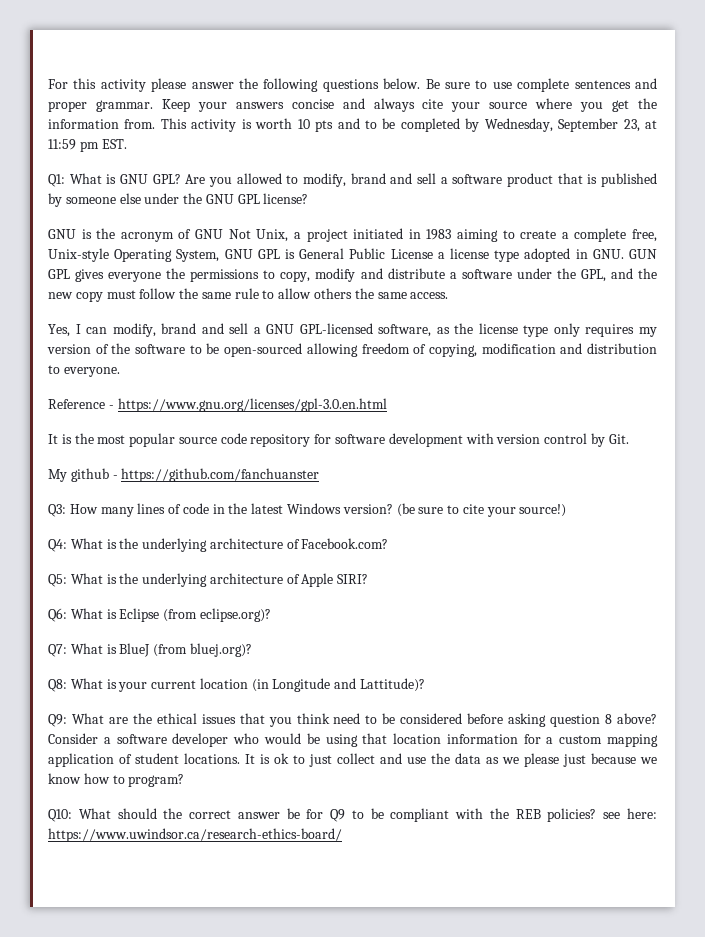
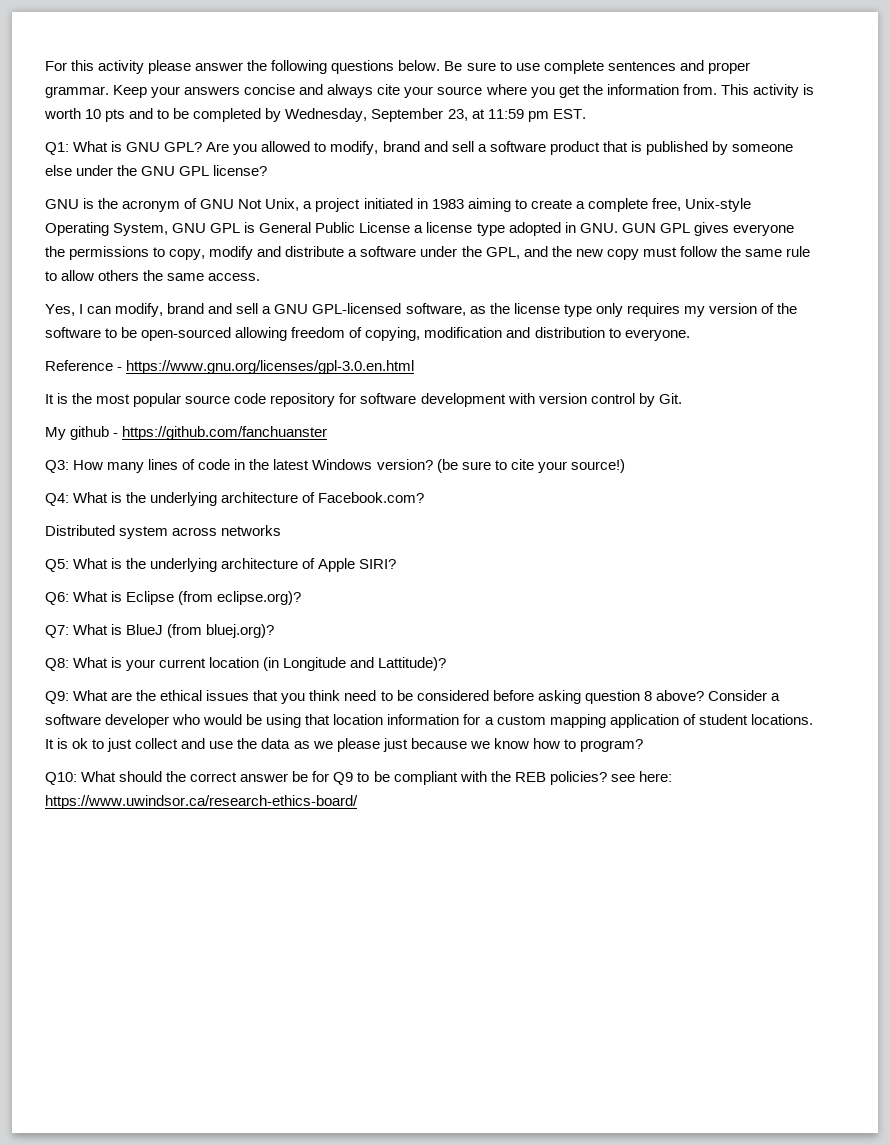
+ Distributed system across networks

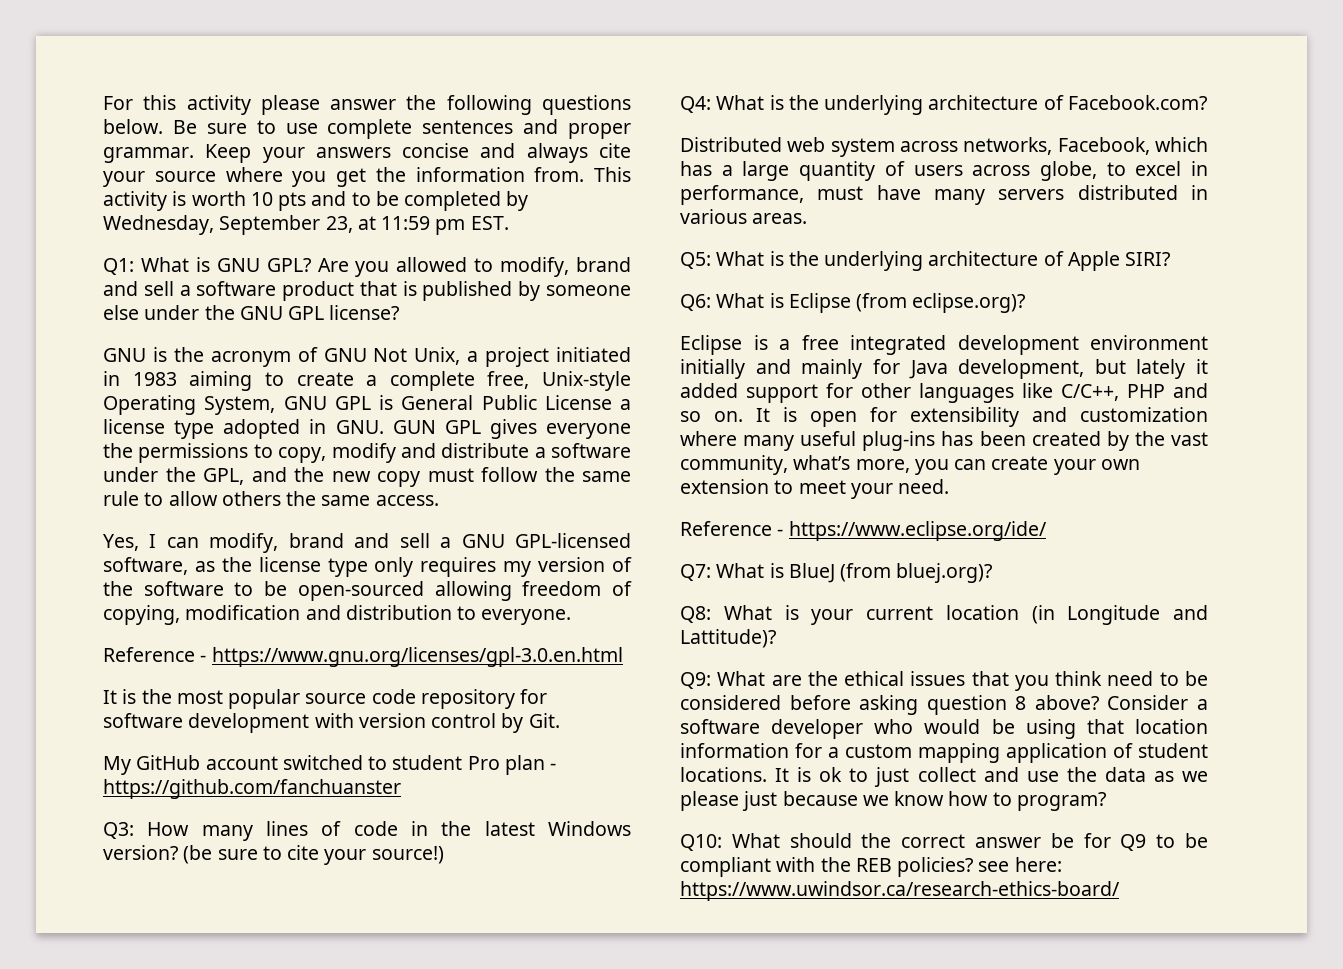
- My github - https://github.com/fanchuanster
+ My GitHub account switched to student Pro plan - https://github.com/fanchuanster
- Distributed system across networks
+ Distributed web system across networks, Facebook, which has a large quantity of users across globe, to excel in performance, must have many servers distributed in various areas.
+ Eclipse is a free integrated development environment initially and mainly for Java development, but lately it added support for other languages like C/C++, PHP and so on. It is open for extensibility and customization where many useful plug-ins has been created by the vast community, what’s more, you can create your own extension to meet your need.
+ Reference - https://www.eclipse.org/ide/

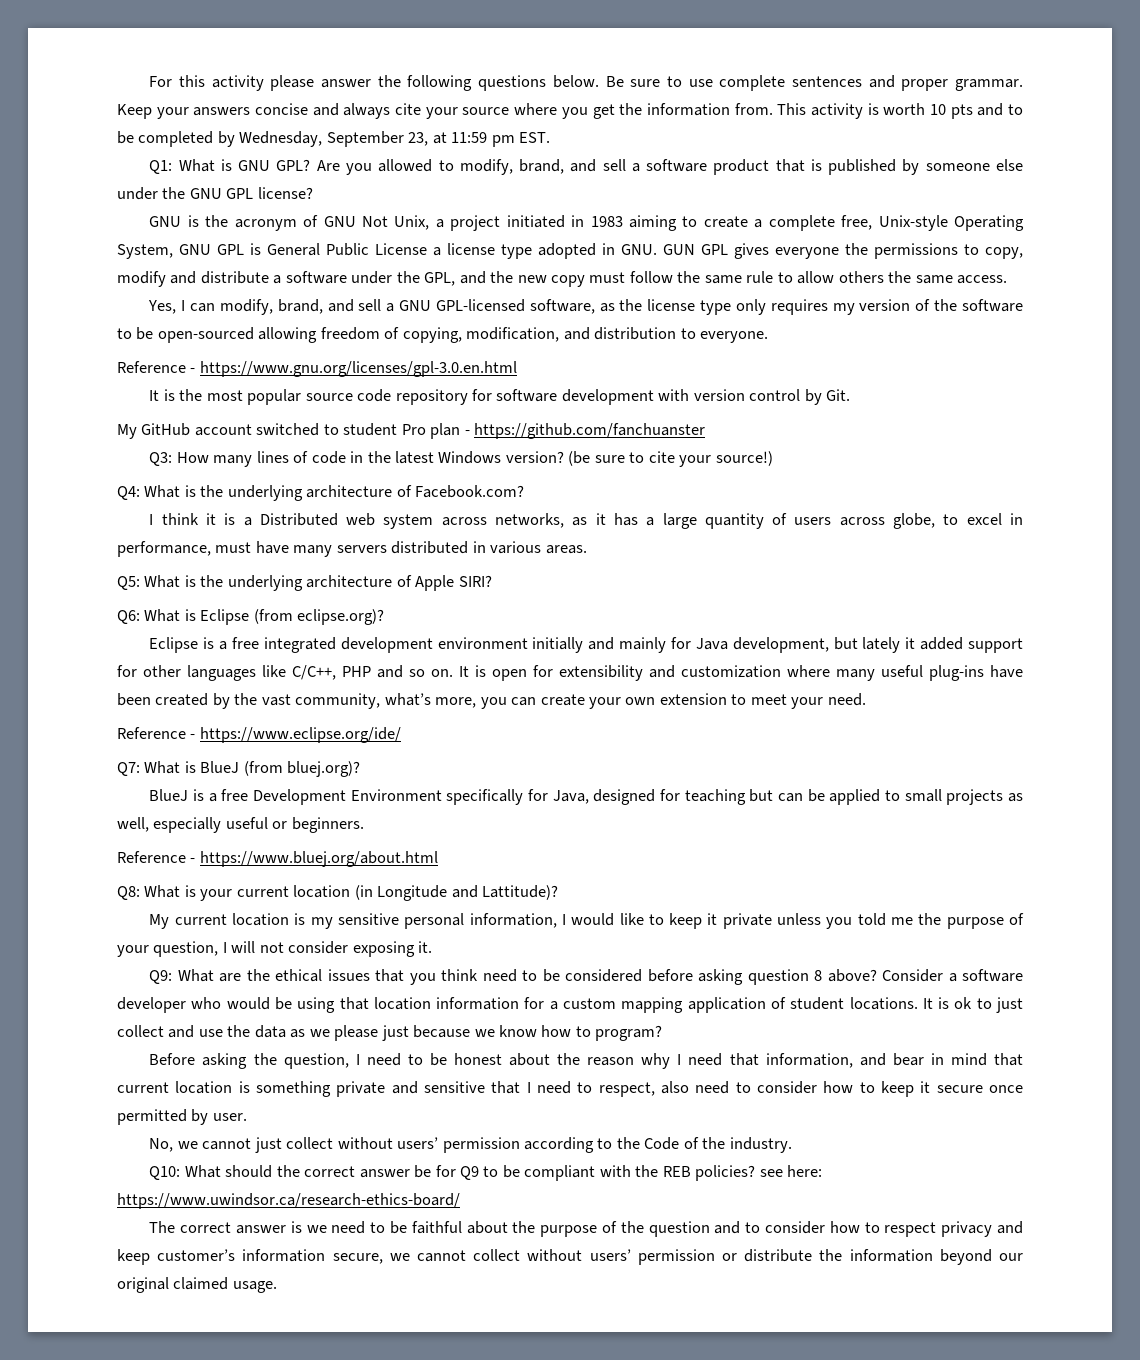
- Are you allowed to modify, brand and sell a software product that is published by someone else under the GNU GPL license?
+ Are you allowed to modify, brand, and sell a software product that is published by someone else under the GNU GPL license?
- Yes, I can modify, brand and sell a GNU GPL-licensed software, as the license type only requires my version of the software to be open-sourced allowing freedom of copying, modification and distribution to everyone.
+ Yes, I can modify, brand, and sell a GNU GPL-licensed software, as the license type only requires my version of the software to be open-sourced allowing freedom of copying, modification, and distribution to everyone.
- Distributed web system across networks, Facebook, which has a large quantity of users across globe, to excel in performance, must have many servers distributed in various areas.
+ I think it is a Distributed web system across networks, as it has a large quantity of users across globe, to excel in performance, must have many servers distributed in various areas.
- It is open for extensibility and customization where many useful plug-ins has been created by the vast community, what’s more, you can create your own extension to meet your need.
+ It is open for extensibility and customization where many useful plug-ins have been created by the vast community, what’s more, you can create your own extension to meet your need.
+ BlueJ is a free Development Environment specifically for Java, designed for teaching but can be applied to small projects as well, especially useful or beginners.
+ Reference - https://www.bluej.org/about.html
+ My current location is my sensitive personal information, I would like to keep it private unless you told me the purpose of your question, I will not consider exposing it.
+ Before asking the question, I need to be honest about the reason why I need that information, and bear in mind that current location is something private and sensitive that I need to respect, also need to consider how to keep it secure once permitted by user.
+ No, we cannot just collect without users’ permission according to the Code of the industry.
+ The correct answer is we need to be faithful about the purpose of the question and to consider how to respect privacy and keep customer’s information secure, we cannot collect without users’ permission or distribute the information beyond our original claimed usage.

